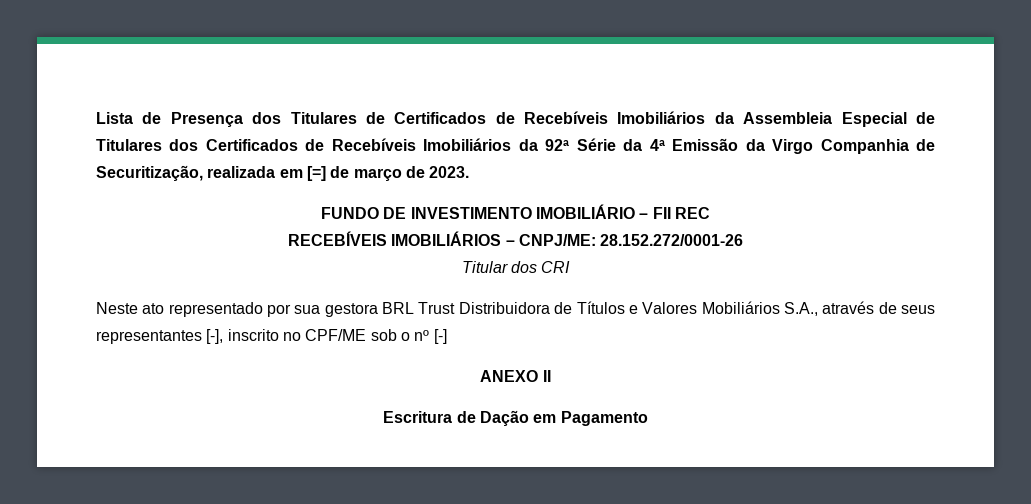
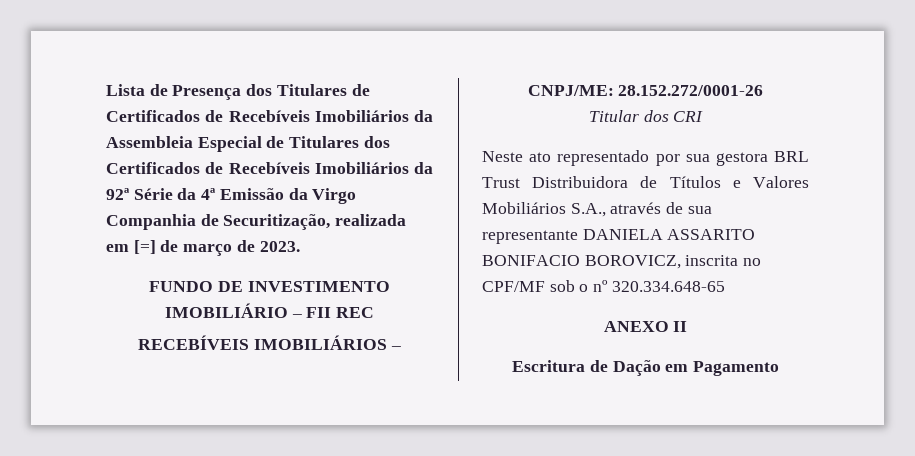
- Neste ato representado por sua gestora BRL Trust Distribuidora de Títulos e Valores Mobiliários S.A., através de seus representantes [-], inscrito no CPF/ME sob o nº [-]
+ Neste ato representado por sua gestora BRL Trust Distribuidora de Títulos e Valores Mobiliários S.A., através de sua representante DANIELA ASSARITO BONIFACIO BOROVICZ, inscrita no CPF/MF sob o nº 320.334.648-65

